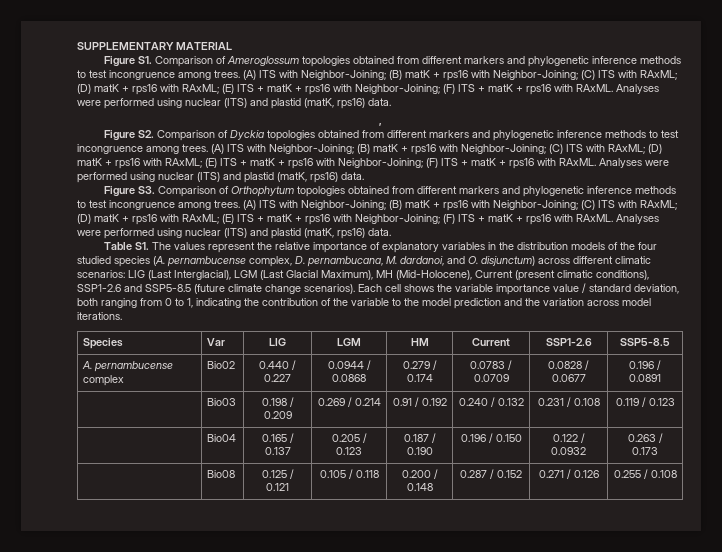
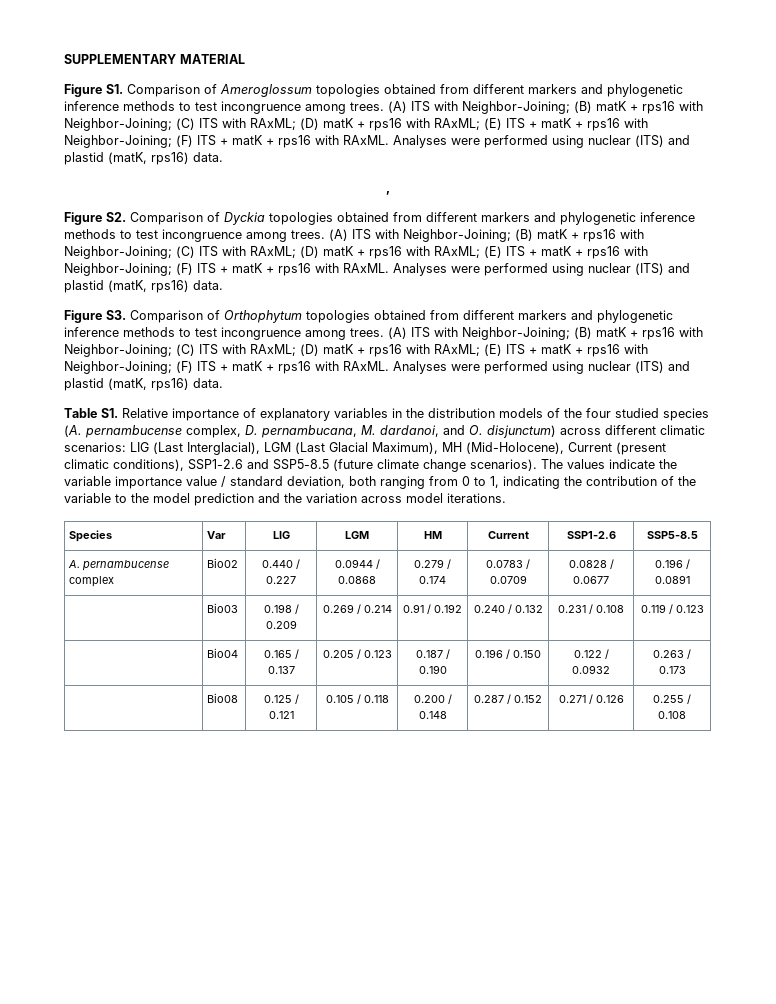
- Table S1. The values represent the relative importance of explanatory variables in the distribution models of the four studied species (A. pernambucense complex, D. pernambucana, M. dardanoi, and O. disjunctum) across different climatic scenarios: LIG (Last Interglacial), LGM (Last Glacial Maximum), MH (Mid-Holocene), Current (present climatic conditions), SSP1-2.6 and SSP5-8.5 (future climate change scenarios).
+ Table S1. Relative importance of explanatory variables in the distribution models of the four studied species (A. pernambucense complex, D. pernambucana, M. dardanoi, and O. disjunctum) across different climatic scenarios: LIG (Last Interglacial), LGM (Last Glacial Maximum), MH (Mid-Holocene), Current (present climatic conditions), SSP1-2.6 and SSP5-8.5 (future climate change scenarios).
- Each cell shows the variable importance value / standard deviation, both ranging from 0 to 1, indicating the contribution of the variable to the model prediction and the variation across model iterations.
+ The values indicate the variable importance value / standard deviation, both ranging from 0 to 1, indicating the contribution of the variable to the model prediction and the variation across model iterations.

